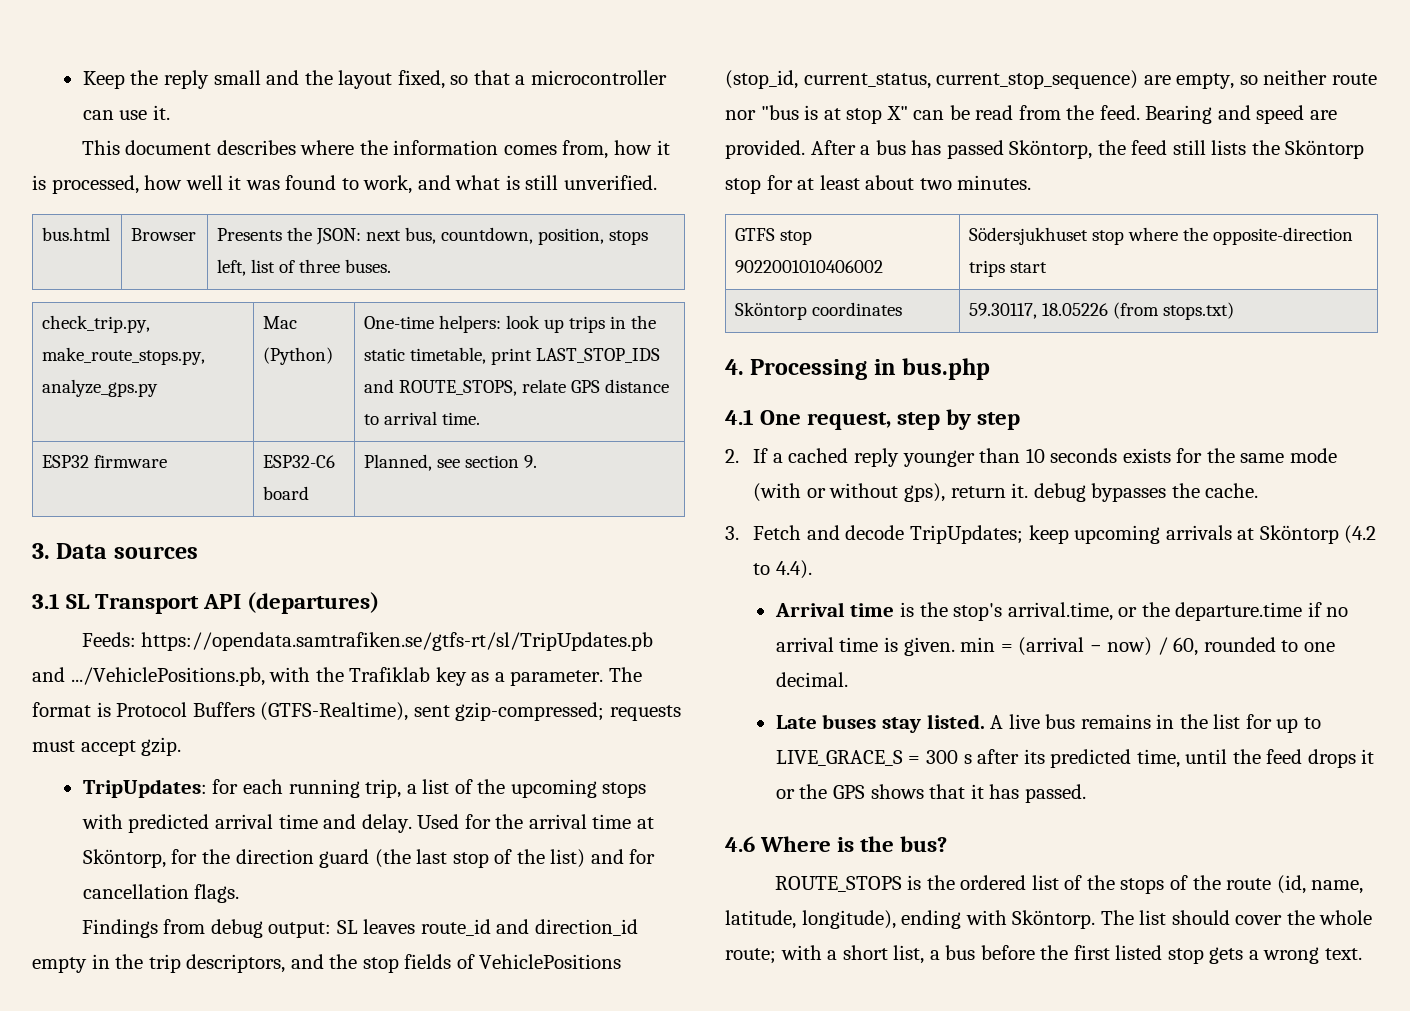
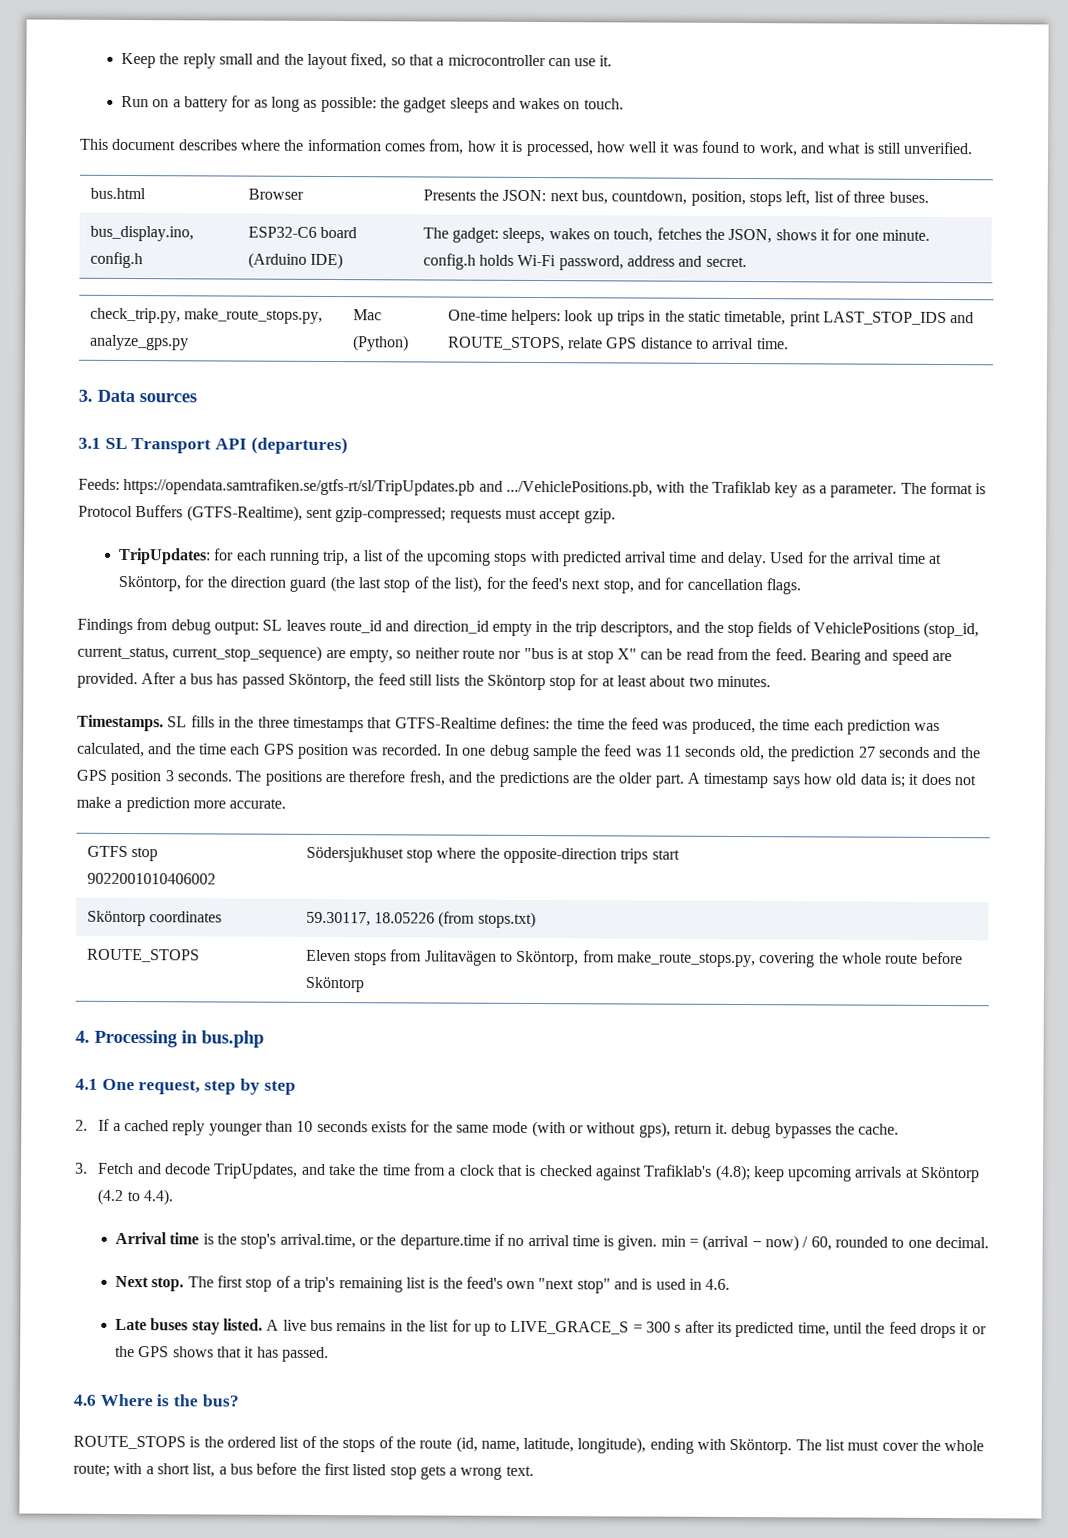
+ Run on a battery for as long as possible: the gadget sleeps and wakes on touch.
+ bus_display.ino, config.h | ESP32-C6 board (Arduino IDE) | The gadget: sleeps, wakes on touch, fetches the JSON, shows it for one minute. config.h holds Wi-Fi password, address and secret.
- ESP32 firmware | ESP32-C6 board | Planned, see section 9.
- Used for the arrival time at Sköntorp, for the direction guard (the last stop of the list) and for cancellation flags.
+ Used for the arrival time at Sköntorp, for the direction guard (the last stop of the list), for the feed's next stop, and for cancellation flags.
+ Timestamps. SL fills in the three timestamps that GTFS-Realtime defines: the time the feed was produced, the time each prediction was calculated, and the time each GPS position was recorded. In one debug sample the feed was 11 seconds old, the prediction 27 seconds and the GPS position 3 seconds. The positions are therefore fresh, and the predictions are the older part. A timestamp says how old data is; it does not make a prediction more accurate.
+ ROUTE_STOPS | Eleven stops from Julitavägen to Sköntorp, from make_route_stops.py, covering the whole route before Sköntorp
- 3. Fetch and decode TripUpdates; keep upcoming arrivals at Sköntorp (4.2 to 4.4).
+ 3. Fetch and decode TripUpdates, and take the time from a clock that is checked against Trafiklab's (4.8); keep upcoming arrivals at Sköntorp (4.2 to 4.4).
+ Next stop. The first stop of a trip's remaining list is the feed's own "next stop" and is used in 4.6.
- The list should cover the whole route; with a short list, a bus before the first listed stop gets a wrong text.
+ The list must cover the whole route; with a short list, a bus before the first listed stop gets a wrong text.

